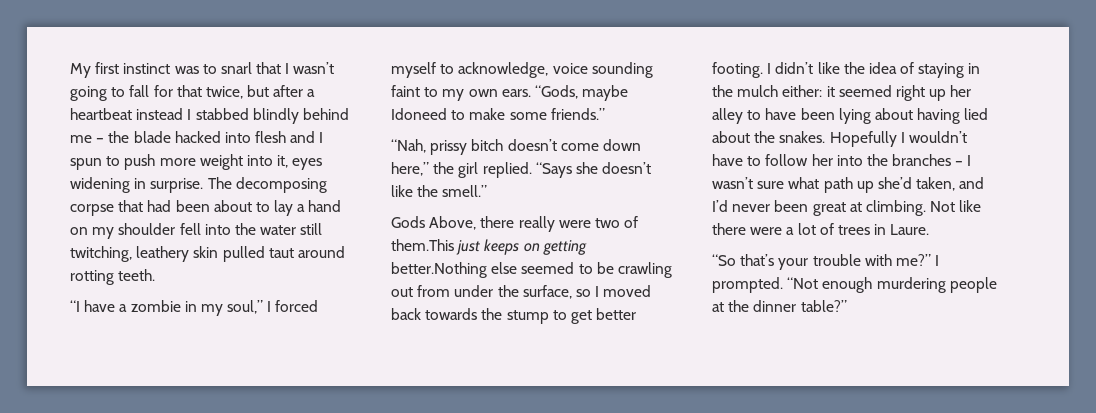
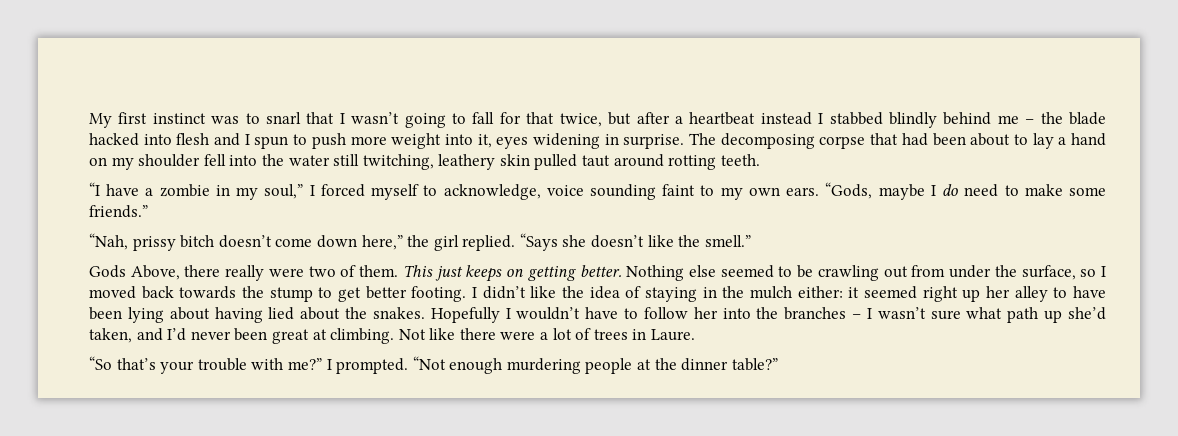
- “Gods, maybe Idoneed to make some friends.”
+ “Gods, maybe I do need to make some friends.”
- Gods Above, there really were two of them.This just keeps on getting better.Nothing else seemed to be crawling out from under the surface, so I moved back towards the stump to get better footing.
+ Gods Above, there really were two of them. This just keeps on getting better. Nothing else seemed to be crawling out from under the surface, so I moved back towards the stump to get better footing.

